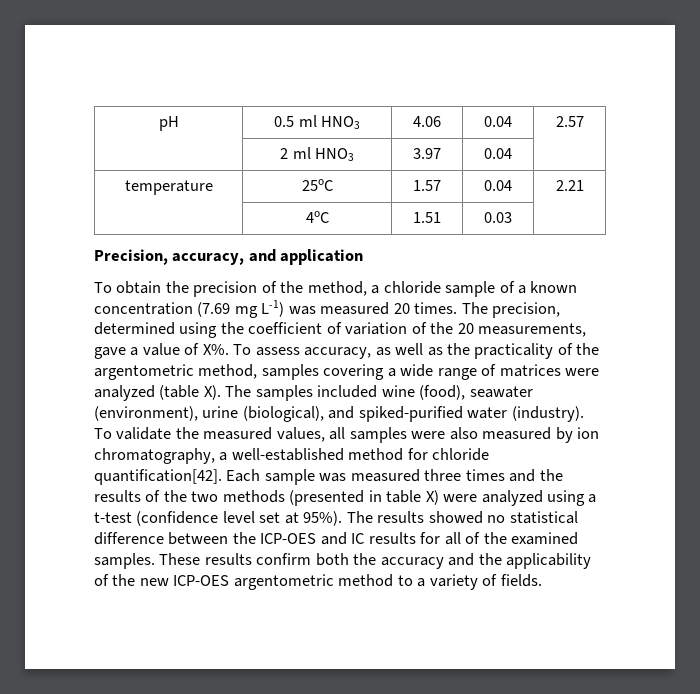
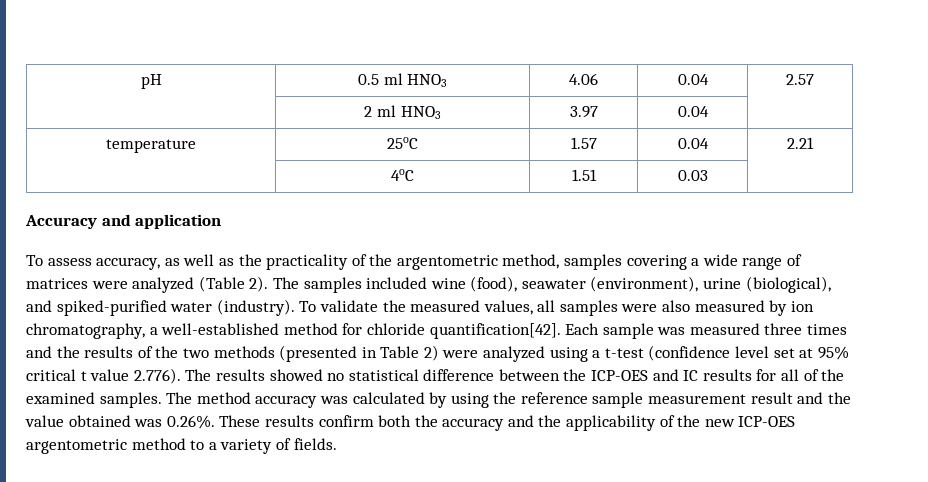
- Precision, accuracy, and application
+ Accuracy and application
- To obtain the precision of the method, a chloride sample of a known concentration (7.69 mg L-1) was measured 20 times. The precision, determined using the coefficient of variation of the 20 measurements, gave a value of X%. To assess accuracy, as well as the practicality of the argentometric method, samples covering a wide range of matrices were analyzed (table X). The samples included wine (food), seawater (environment), urine (biological), and spiked-purified water (industry).
+ To assess accuracy, as well as the practicality of the argentometric method, samples covering a wide range of matrices were analyzed (Table 2). The samples included wine (food), seawater (environment), urine (biological), and spiked-purified water (industry).
- Each sample was measured three times and the results of the two methods (presented in table X) were analyzed using a t-test (confidence level set at 95%). The results showed no statistical difference between the ICP-OES and IC results for all of the examined samples.
+ Each sample was measured three times and the results of the two methods (presented in Table 2) were analyzed using a t-test (confidence level set at 95% critical t value 2.776). The results showed no statistical difference between the ICP-OES and IC results for all of the examined samples.
- These results confirm both the accuracy and the applicability of the new ICP-OES argentometric method to a variety of fields.
+ The method accuracy was calculated by using the reference sample measurement result and the value obtained was 0.26%. These results confirm both the accuracy and the applicability of the new ICP-OES argentometric method to a variety of fields.

